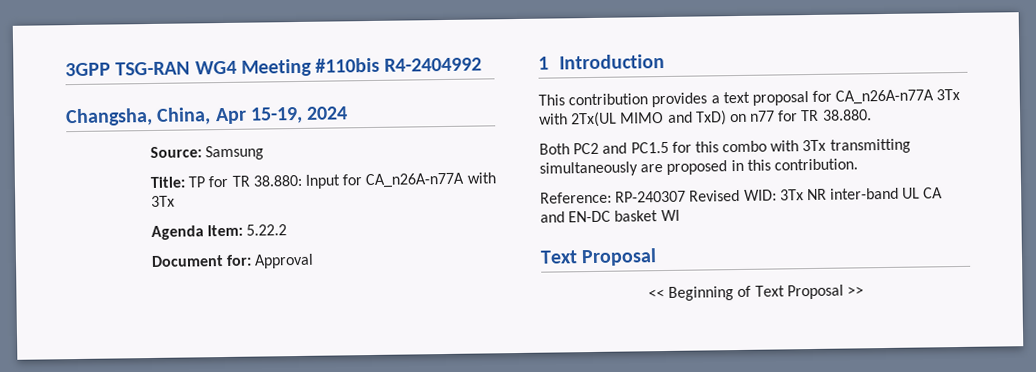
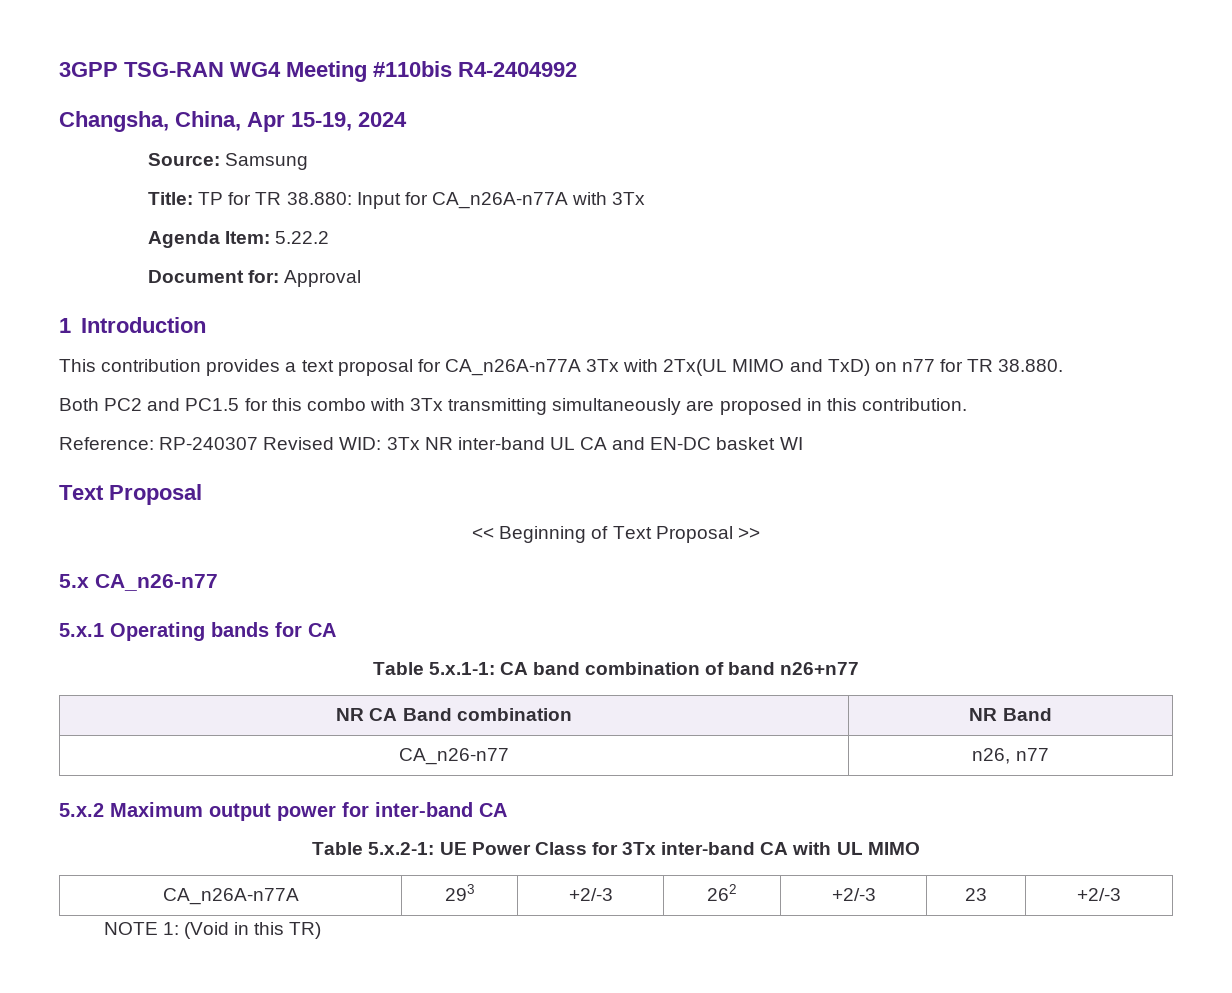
+ 5.x CA_n26-n77
+ 5.x.1 Operating bands for CA
+ Table 5.x.1-1: CA band combination of band n26+n77
+ NR CA Band combination | NR Band
+ CA_n26-n77 | n26, n77
+ 5.x.2 Maximum output power for inter-band CA
+ Table 5.x.2-1: UE Power Class for 3Tx inter-band CA with UL MIMO
+ CA_n26A-n77A | 293 | +2/-3 | 262 | +2/-3 | 23 | +2/-3
+ NOTE 1: (Void in this TR)

